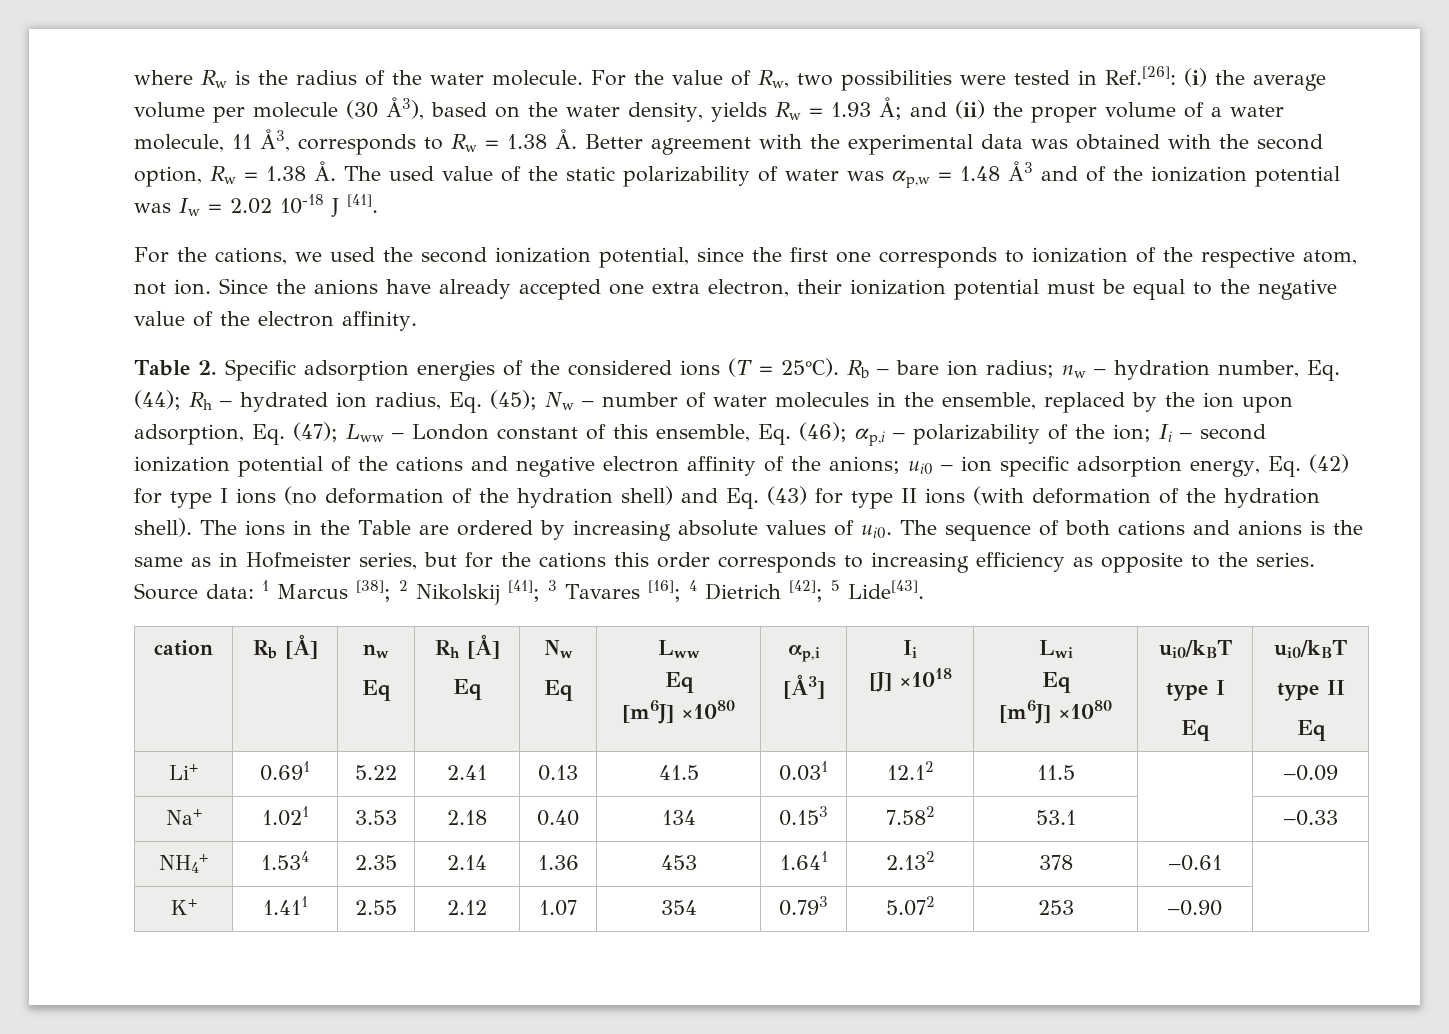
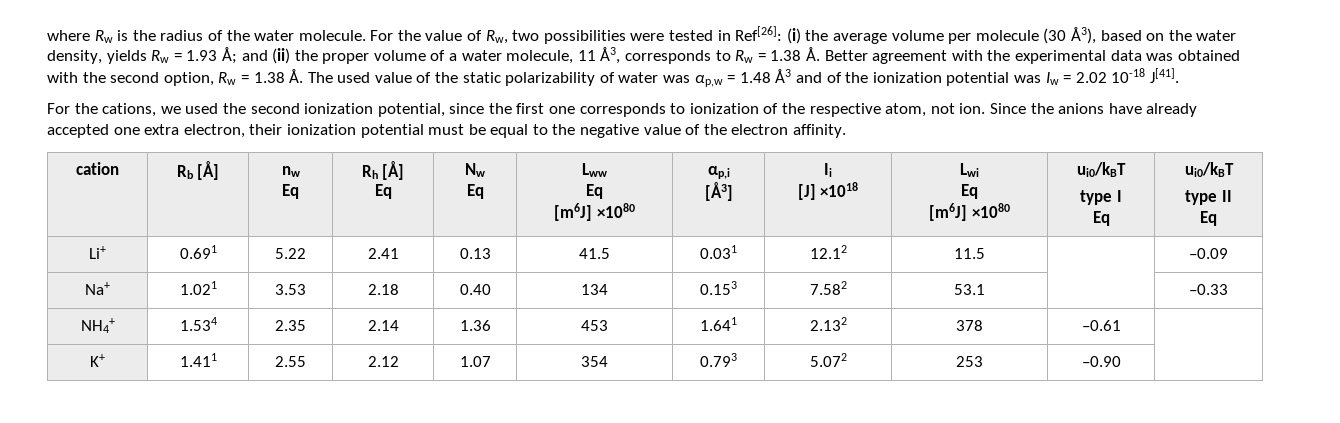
- For the value of Rw, two possibilities were tested in Ref.[26]:
+ For the value of Rw, two possibilities were tested in Ref[26]:
- and (ii) the proper volume of a water molecule, 11 Å3, corresponds to Rw = 1.38 Å. Better agreement with the experimental data was obtained with the second option, Rw = 1.38 Å. The used value of the static polarizability of water was αp,w = 1.48 Å3 and of the ionization potential was Iw = 2.02 10-18 J [41].
+ and (ii) the proper volume of a water molecule, 11 Å3, corresponds to Rw = 1.38 Å. Better agreement with the experimental data was obtained with the second option, Rw = 1.38 Å. The used value of the static polarizability of water was αp,w = 1.48 Å3 and of the ionization potential was Iw = 2.02 10-18 J[41].
- Table 2. Specific adsorption energies of the considered ions (T = 25°C). Rb – bare ion radius; nw – hydration number, Eq. (44); Rh – hydrated ion radius, Eq. (45); Nw – number of water molecules in the ensemble, replaced by the ion upon adsorption, Eq. (47); Lww – London constant of this ensemble, Eq. (46); αp,i – polarizability of the ion; Ii – second ionization potential of the cations and negative electron affinity of the anions; ui0 – ion specific adsorption energy, Eq. (42) for type I ions (no deformation of the hydration shell) and Eq. (43) for type II ions (with deformation of the hydration shell). The ions in the Table are ordered by increasing absolute values of ui0. The sequence of both cations and anions is the same as in Hofmeister series, but for the cations this order corresponds to increasing efficiency as opposite to the series. Source data: 1 Marcus [38]; 2 Nikolskij [41]; 3 Tavares [16]; 4 Dietrich [42]; 5 Lide[43].

